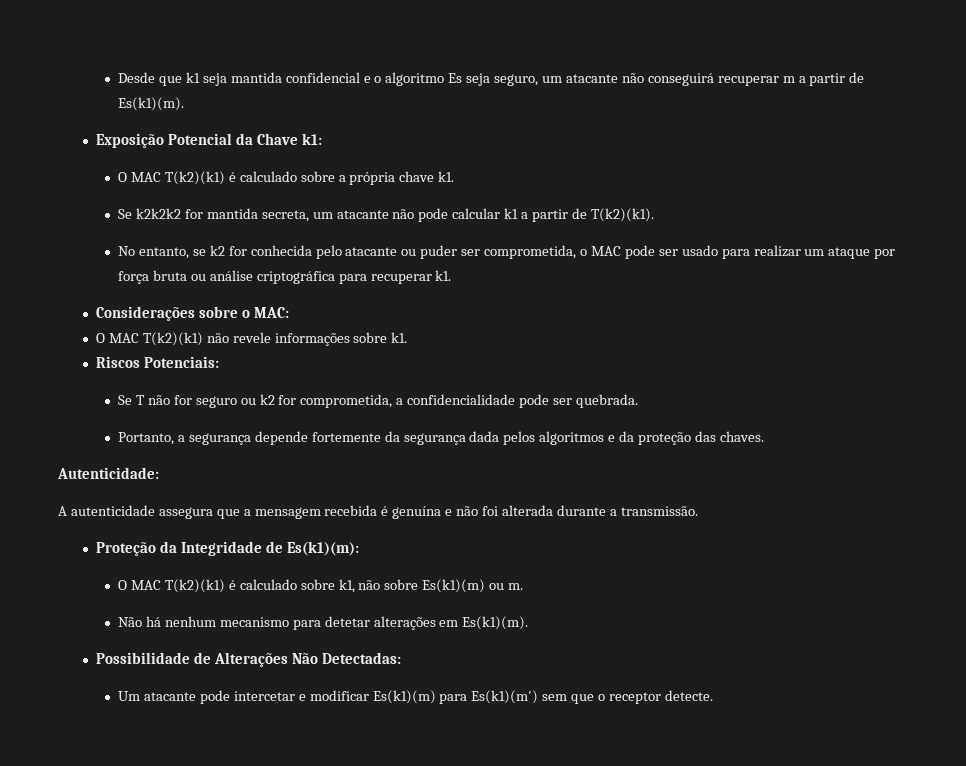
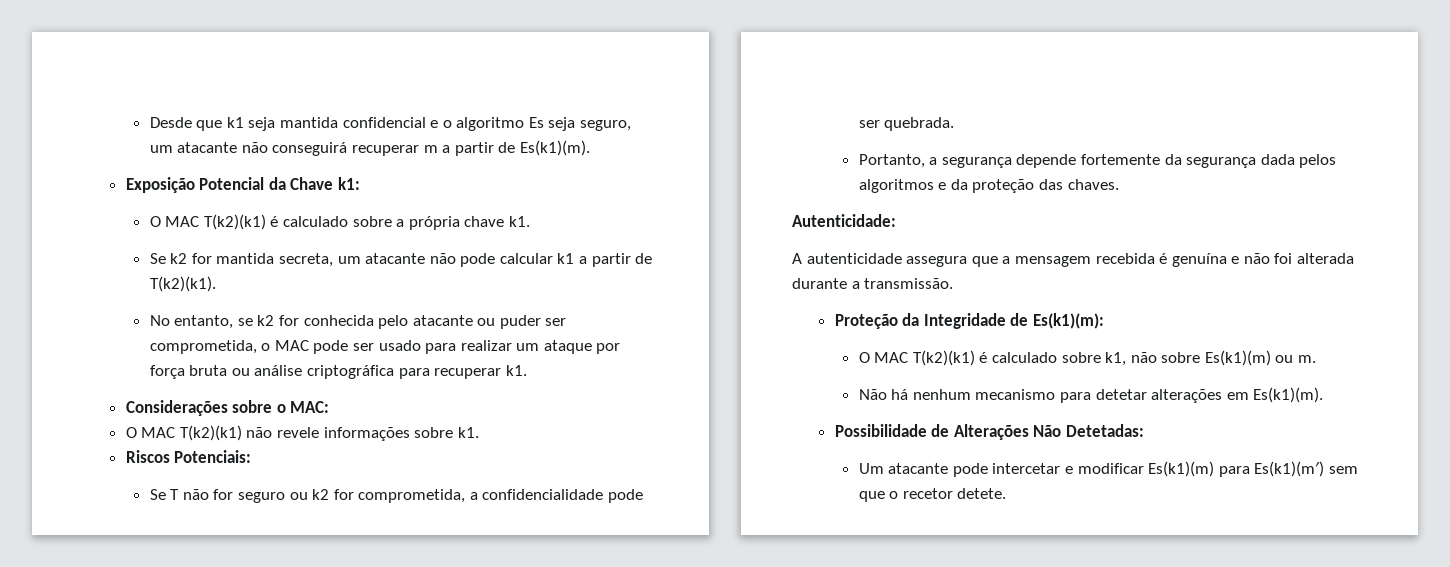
- Se k2k2k2 for mantida secreta, um atacante não pode calcular k1 a partir de T(k2)(k1).
+ Se k2 for mantida secreta, um atacante não pode calcular k1 a partir de T(k2)(k1).
- Possibilidade de Alterações Não Detectadas:
+ Possibilidade de Alterações Não Detetadas:
- Um atacante pode intercetar e modificar Es(k1)(m) para Es(k1)(m′) sem que o receptor detecte.
+ Um atacante pode intercetar e modificar Es(k1)(m) para Es(k1)(m′) sem que o recetor detete.

